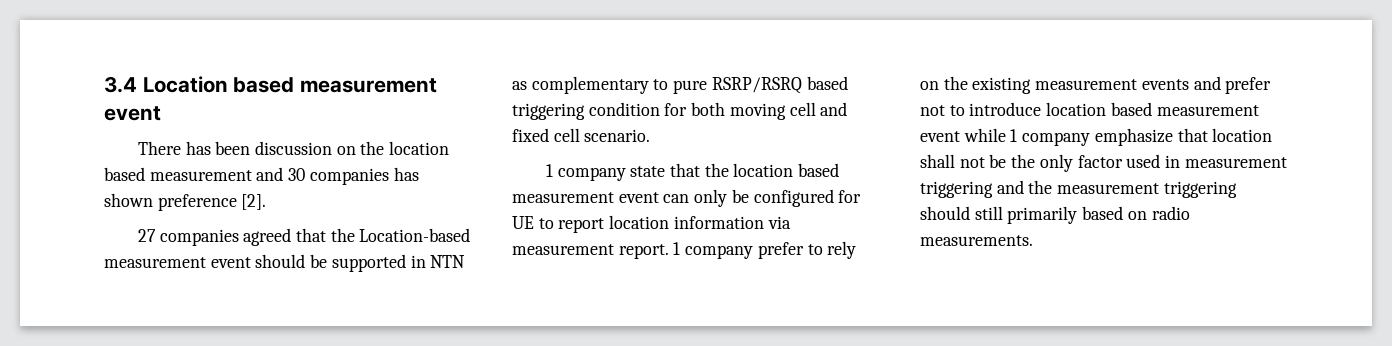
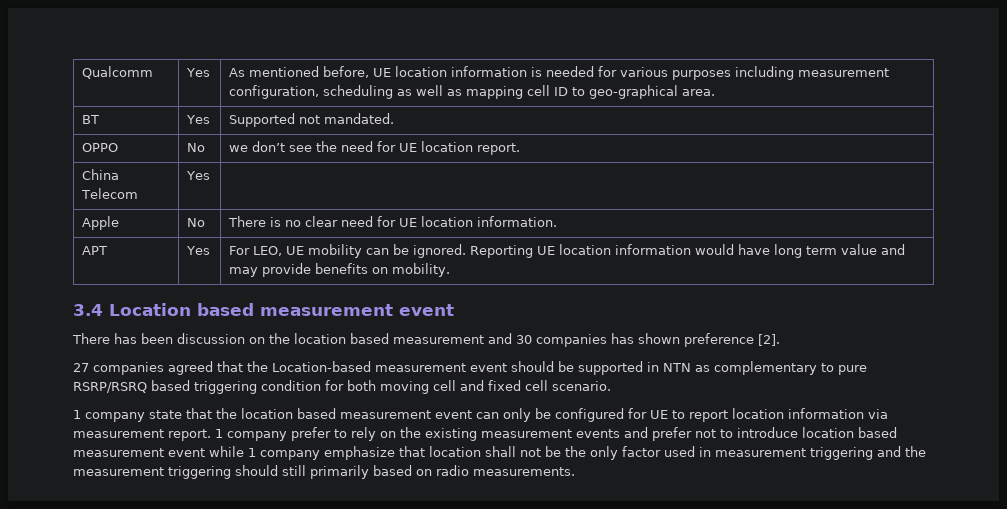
+ Qualcomm | Yes | As mentioned before, UE location information is needed for various purposes including measurement configuration, scheduling as well as mapping cell ID to geo-graphical area.
+ BT | Yes | Supported not mandated.
+ OPPO | No | we don’t see the need for UE location report.
+ China Telecom | Yes |
+ Apple | No | There is no clear need for UE location information.
+ APT | Yes | For LEO, UE mobility can be ignored. Reporting UE location information would have long term value and may provide benefits on mobility.

